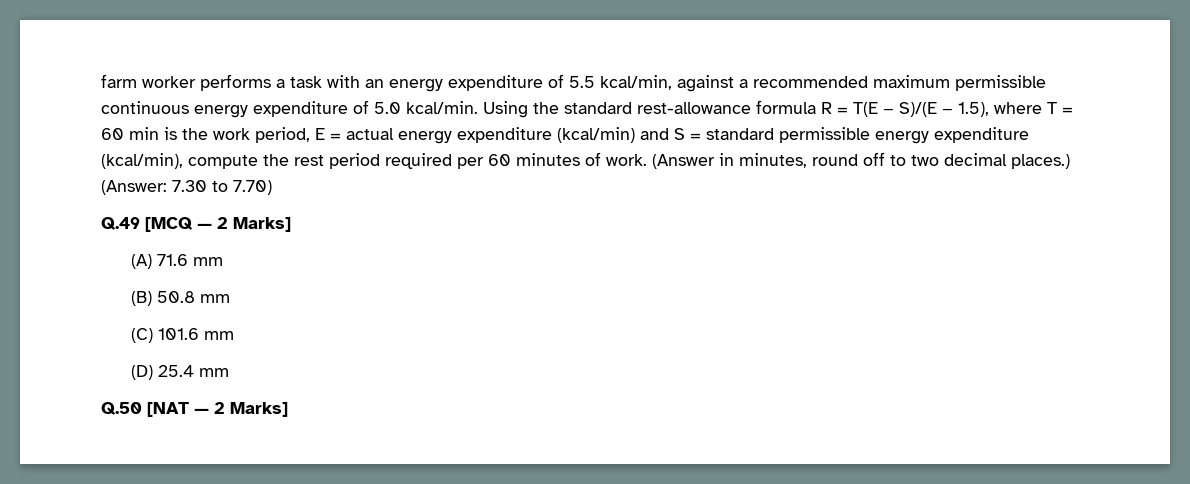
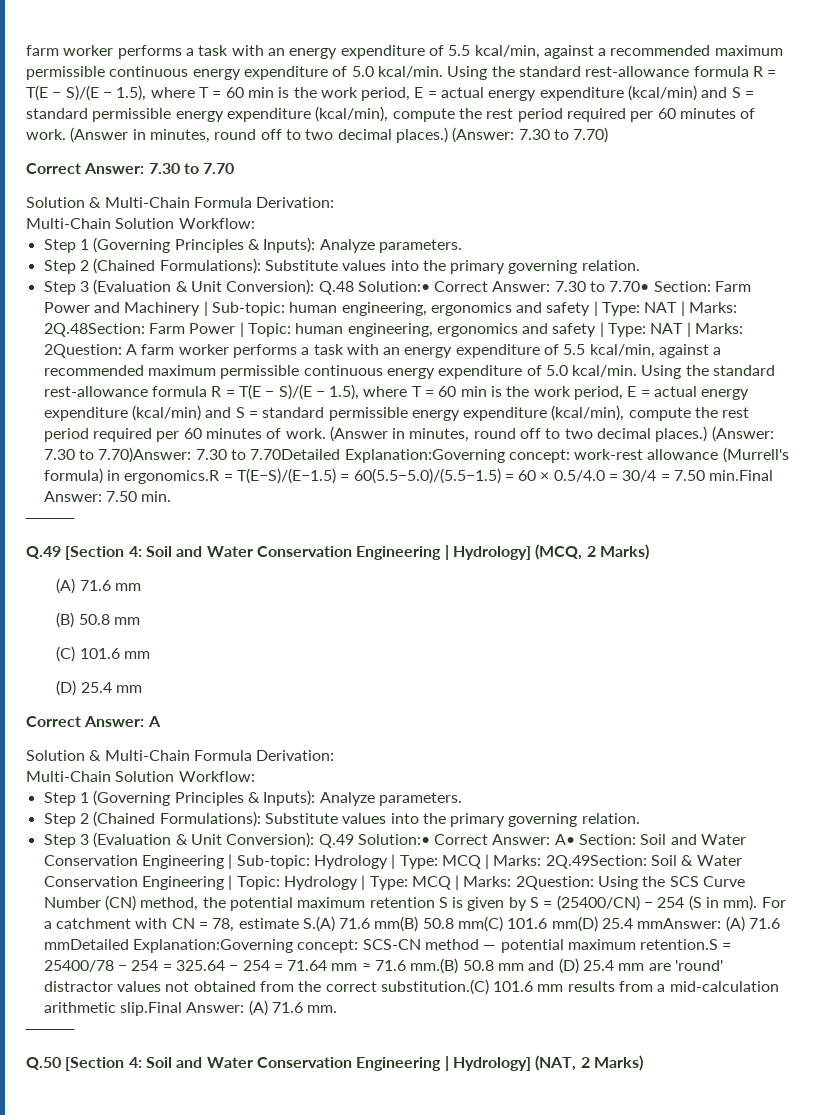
- Q.49 [MCQ — 2 Marks]
+ Correct Answer: 7.30 to 7.70
+ Solution & Multi-Chain Formula Derivation:
+ Multi-Chain Solution Workflow:
+ Step 1 (Governing Principles & Inputs): Analyze parameters.
+ Step 2 (Chained Formulations): Substitute values into the primary governing relation.
+ Step 3 (Evaluation & Unit Conversion): Q.48 Solution:• Correct Answer: 7.30 to 7.70• Section: Farm Power and Machinery | Sub-topic: human engineering, ergonomics and safety | Type: NAT | Marks: 2Q.48Section: Farm Power | Topic: human engineering, ergonomics and safety | Type: NAT | Marks: 2Question: A farm worker performs a task with an energy expenditure of 5.5 kcal/min, against a recommended maximum permissible continuous energy expenditure of 5.0 kcal/min. Using the standard rest-allowance formula R = T(E − S)/(E − 1.5), where T = 60 min is the work period, E = actual energy expenditure (kcal/min) and S = standard permissible energy expenditure (kcal/min), compute the rest period required per 60 minutes of work. (Answer in minutes, round off to two decimal places.) (Answer: 7.30 to 7.70)Answer: 7.30 to 7.70Detailed Explanation:Governing concept: work-rest allowance (Murrell's formula) in ergonomics.R = T(E−S)/(E−1.5) = 60(5.5−5.0)/(5.5−1.5) = 60 × 0.5/4.0 = 30/4 = 7.50 min.Final Answer: 7.50 min.
+ ────
+ Q.49 [Section 4: Soil and Water Conservation Engineering | Hydrology] (MCQ, 2 Marks)
- Q.50 [NAT — 2 Marks]
+ Correct Answer: A
+ Solution & Multi-Chain Formula Derivation:
+ Multi-Chain Solution Workflow:
+ Step 1 (Governing Principles & Inputs): Analyze parameters.
+ Step 2 (Chained Formulations): Substitute values into the primary governing relation.
+ Step 3 (Evaluation & Unit Conversion): Q.49 Solution:• Correct Answer: A• Section: Soil and Water Conservation Engineering | Sub-topic: Hydrology | Type: MCQ | Marks: 2Q.49Section: Soil & Water Conservation Engineering | Topic: Hydrology | Type: MCQ | Marks: 2Question: Using the SCS Curve Number (CN) method, the potential maximum retention S is given by S = (25400/CN) − 254 (S in mm). For a catchment with CN = 78, estimate S.(A) 71.6 mm(B) 50.8 mm(C) 101.6 mm(D) 25.4 mmAnswer: (A) 71.6 mmDetailed Explanation:Governing concept: SCS-CN method — potential maximum retention.S = 25400/78 − 254 = 325.64 − 254 = 71.64 mm ≈ 71.6 mm.(B) 50.8 mm and (D) 25.4 mm are 'round' distractor values not obtained from the correct substitution.(C) 101.6 mm results from a mid-calculation arithmetic slip.Final Answer: (A) 71.6 mm.
+ ────
+ Q.50 [Section 4: Soil and Water Conservation Engineering | Hydrology] (NAT, 2 Marks)

